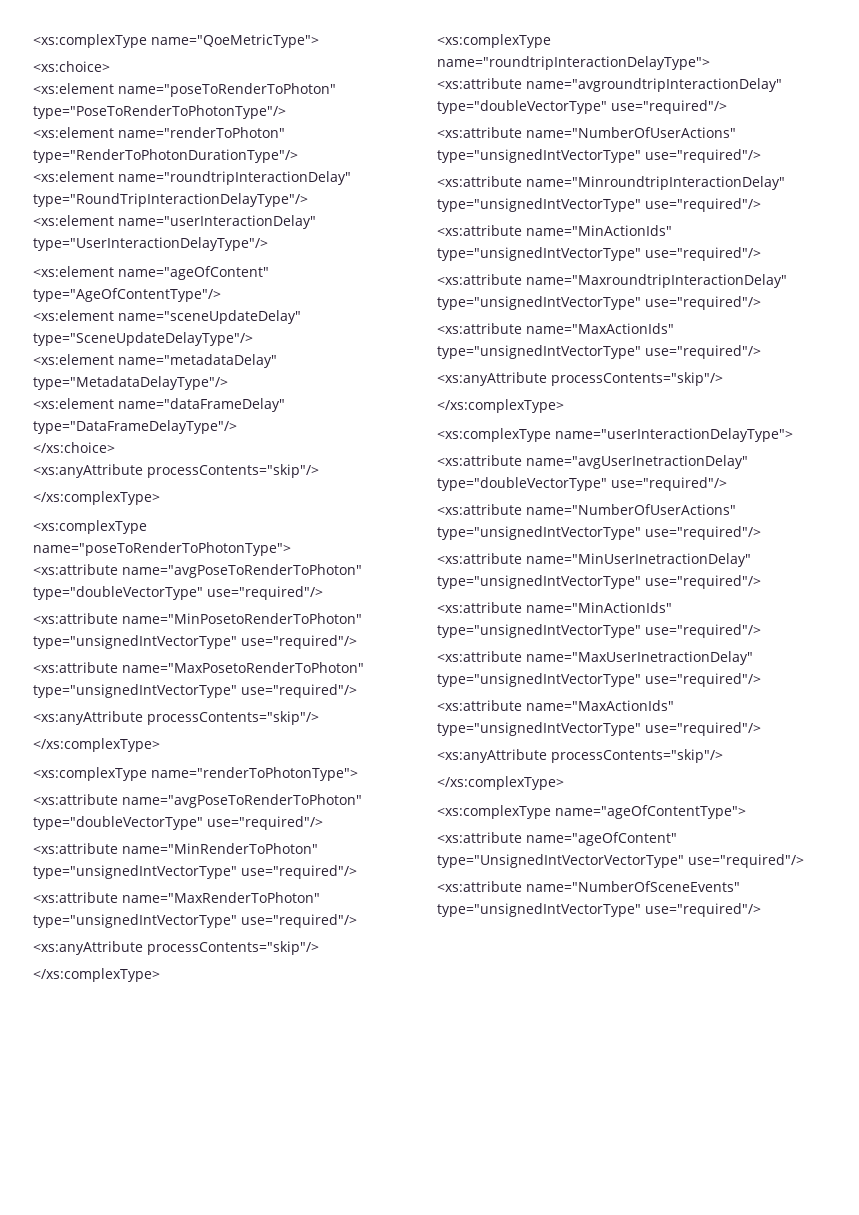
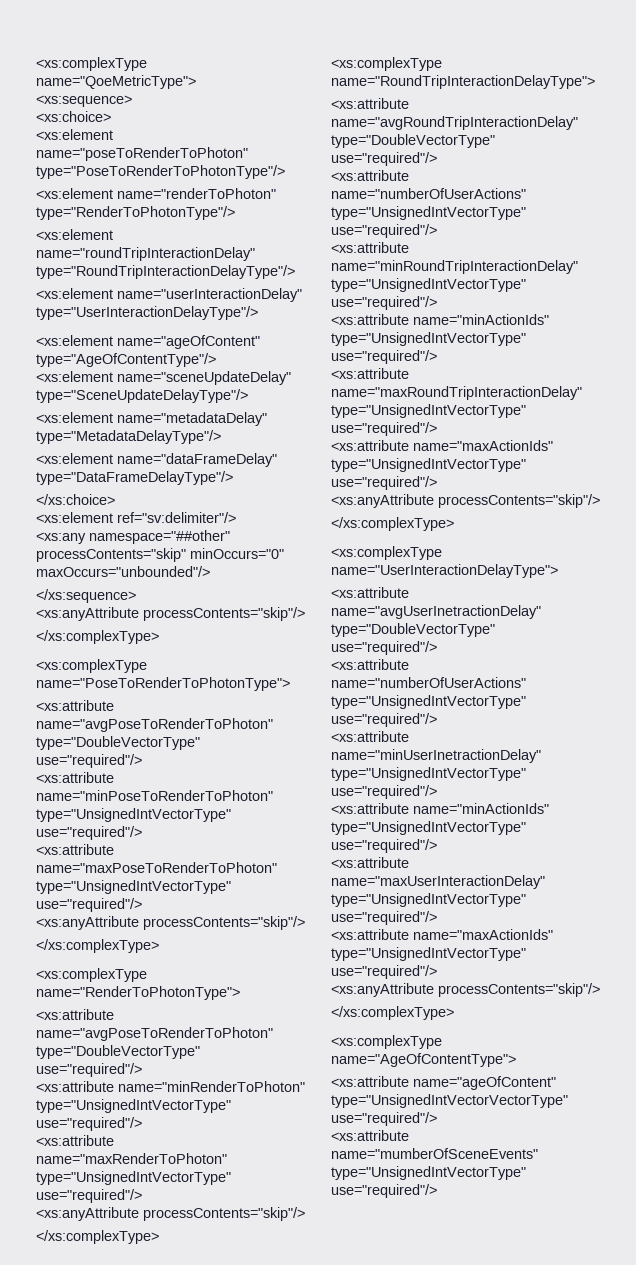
+ <xs:sequence>
- <xs:element name="renderToPhoton" type="RenderToPhotonDurationType"/>
- <xs:element name="roundtripInteractionDelay" type="RoundTripInteractionDelayType"/>
+ <xs:element name="renderToPhoton" type="RenderToPhotonType"/>
+ <xs:element name="roundTripInteractionDelay" type="RoundTripInteractionDelayType"/>
  </xs:choice>
+ <xs:element ref="sv:delimiter"/>
+ <xs:any namespace="##other" processContents="skip" minOccurs="0" maxOccurs="unbounded"/>
+ </xs:sequence>
  <xs:anyAttribute processContents="skip"/>
  </xs:complexType>
- <xs:complexType name="poseToRenderToPhotonType">
- <xs:attribute name="avgPoseToRenderToPhoton" type="doubleVectorType" use="required"/>
- <xs:attribute name="MinPosetoRenderToPhoton" type="unsignedIntVectorType" use="required"/>
- <xs:attribute name="MaxPosetoRenderToPhoton" type="unsignedIntVectorType" use="required"/>
+ <xs:complexType name="PoseToRenderToPhotonType">
+ <xs:attribute name="avgPoseToRenderToPhoton" type="DoubleVectorType" use="required"/>
+ <xs:attribute name="minPoseToRenderToPhoton" type="UnsignedIntVectorType" use="required"/>
+ <xs:attribute name="maxPoseToRenderToPhoton" type="UnsignedIntVectorType" use="required"/>
  <xs:anyAttribute processContents="skip"/>
  </xs:complexType>
- <xs:complexType name="renderToPhotonType">
- <xs:attribute name="avgPoseToRenderToPhoton" type="doubleVectorType" use="required"/>
- <xs:attribute name="MinRenderToPhoton" type="unsignedIntVectorType" use="required"/>
- <xs:attribute name="MaxRenderToPhoton" type="unsignedIntVectorType" use="required"/>
+ <xs:complexType name="RenderToPhotonType">
+ <xs:attribute name="avgPoseToRenderToPhoton" type="DoubleVectorType" use="required"/>
+ <xs:attribute name="minRenderToPhoton" type="UnsignedIntVectorType" use="required"/>
+ <xs:attribute name="maxRenderToPhoton" type="UnsignedIntVectorType" use="required"/>
  <xs:anyAttribute processContents="skip"/>
  </xs:complexType>
- <xs:complexType name="roundtripInteractionDelayType">
- <xs:attribute name="avgroundtripInteractionDelay" type="doubleVectorType" use="required"/>
- <xs:attribute name="NumberOfUserActions" type="unsignedIntVectorType" use="required"/>
- <xs:attribute name="MinroundtripInteractionDelay" type="unsignedIntVectorType" use="required"/>
- <xs:attribute name="MinActionIds" type="unsignedIntVectorType" use="required"/>
- <xs:attribute name="MaxroundtripInteractionDelay" type="unsignedIntVectorType" use="required"/>
- <xs:attribute name="MaxActionIds" type="unsignedIntVectorType" use="required"/>
+ <xs:complexType name="RoundTripInteractionDelayType">
+ <xs:attribute name="avgRoundTripInteractionDelay" type="DoubleVectorType" use="required"/>
+ <xs:attribute name="numberOfUserActions" type="UnsignedIntVectorType" use="required"/>
+ <xs:attribute name="minRoundTripInteractionDelay" type="UnsignedIntVectorType" use="required"/>
+ <xs:attribute name="minActionIds" type="UnsignedIntVectorType" use="required"/>
+ <xs:attribute name="maxRoundTripInteractionDelay" type="UnsignedIntVectorType" use="required"/>
+ <xs:attribute name="maxActionIds" type="UnsignedIntVectorType" use="required"/>
  <xs:anyAttribute processContents="skip"/>
  </xs:complexType>
- <xs:complexType name="userInteractionDelayType">
+ <xs:complexType name="UserInteractionDelayType">
- <xs:attribute name="avgUserInetractionDelay" type="doubleVectorType" use="required"/>
- <xs:attribute name="NumberOfUserActions" type="unsignedIntVectorType" use="required"/>
- <xs:attribute name="MinUserInetractionDelay" type="unsignedIntVectorType" use="required"/>
- <xs:attribute name="MinActionIds" type="unsignedIntVectorType" use="required"/>
- <xs:attribute name="MaxUserInetractionDelay" type="unsignedIntVectorType" use="required"/>
- <xs:attribute name="MaxActionIds" type="unsignedIntVectorType" use="required"/>
+ <xs:attribute name="avgUserInetractionDelay" type="DoubleVectorType" use="required"/>
+ <xs:attribute name="numberOfUserActions" type="UnsignedIntVectorType" use="required"/>
+ <xs:attribute name="minUserInetractionDelay" type="UnsignedIntVectorType" use="required"/>
+ <xs:attribute name="minActionIds" type="UnsignedIntVectorType" use="required"/>
+ <xs:attribute name="maxUserInteractionDelay" type="UnsignedIntVectorType" use="required"/>
+ <xs:attribute name="maxActionIds" type="UnsignedIntVectorType" use="required"/>
  <xs:anyAttribute processContents="skip"/>
  </xs:complexType>
- <xs:complexType name="ageOfContentType">
+ <xs:complexType name="AgeOfContentType">
- <xs:attribute name="NumberOfSceneEvents" type="unsignedIntVectorType" use="required"/>
+ <xs:attribute name="mumberOfSceneEvents" type="UnsignedIntVectorType" use="required"/>

